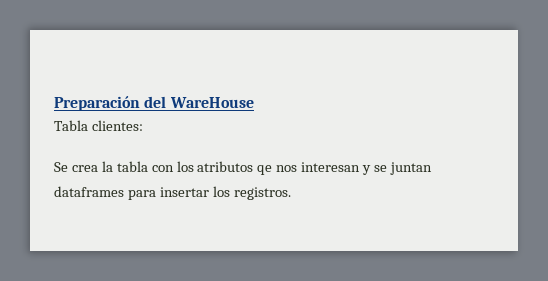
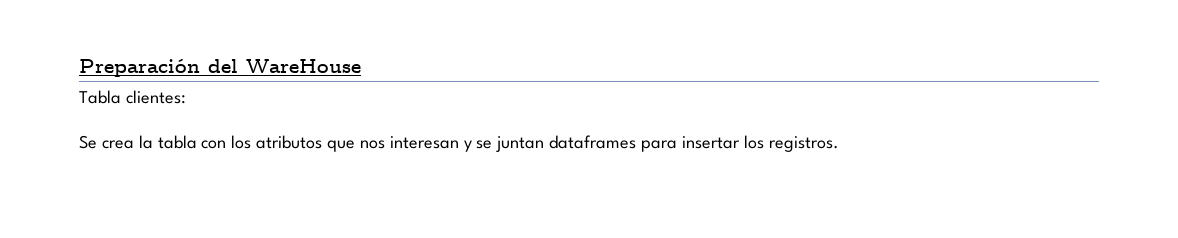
- Se crea la tabla con los atributos qe nos interesan y se juntan dataframes para insertar los registros.
+ Se crea la tabla con los atributos que nos interesan y se juntan dataframes para insertar los registros.

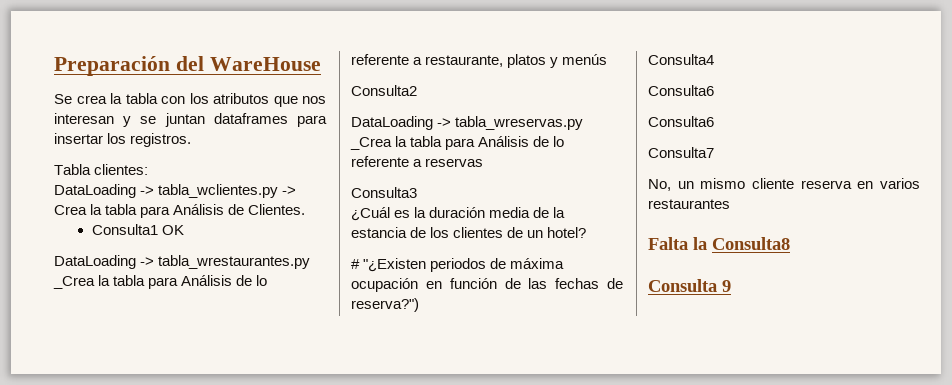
- Tabla clientes:
+ Tabla clientes:
+ DataLoading -> tabla_wclientes.py -> Crea la tabla para Análisis de Clientes.
+ Consulta1 OK
+ DataLoading -> tabla_wrestaurantes.py _Crea la tabla para Análisis de lo referente a restaurante, platos y menús
+ Consulta2
+ DataLoading -> tabla_wreservas.py _Crea la tabla para Análisis de lo referente a reservas
+ Consulta3
+ ¿Cuál es la duración media de la estancia de los clientes de un hotel?
+ # "¿Existen periodos de máxima ocupación en función de las fechas de reserva?")
+ Consulta4
+ Consulta6
+ Consulta6
+ Consulta7
+ No, un mismo cliente reserva en varios restaurantes
+ Falta la Consulta8
+ Consulta 9

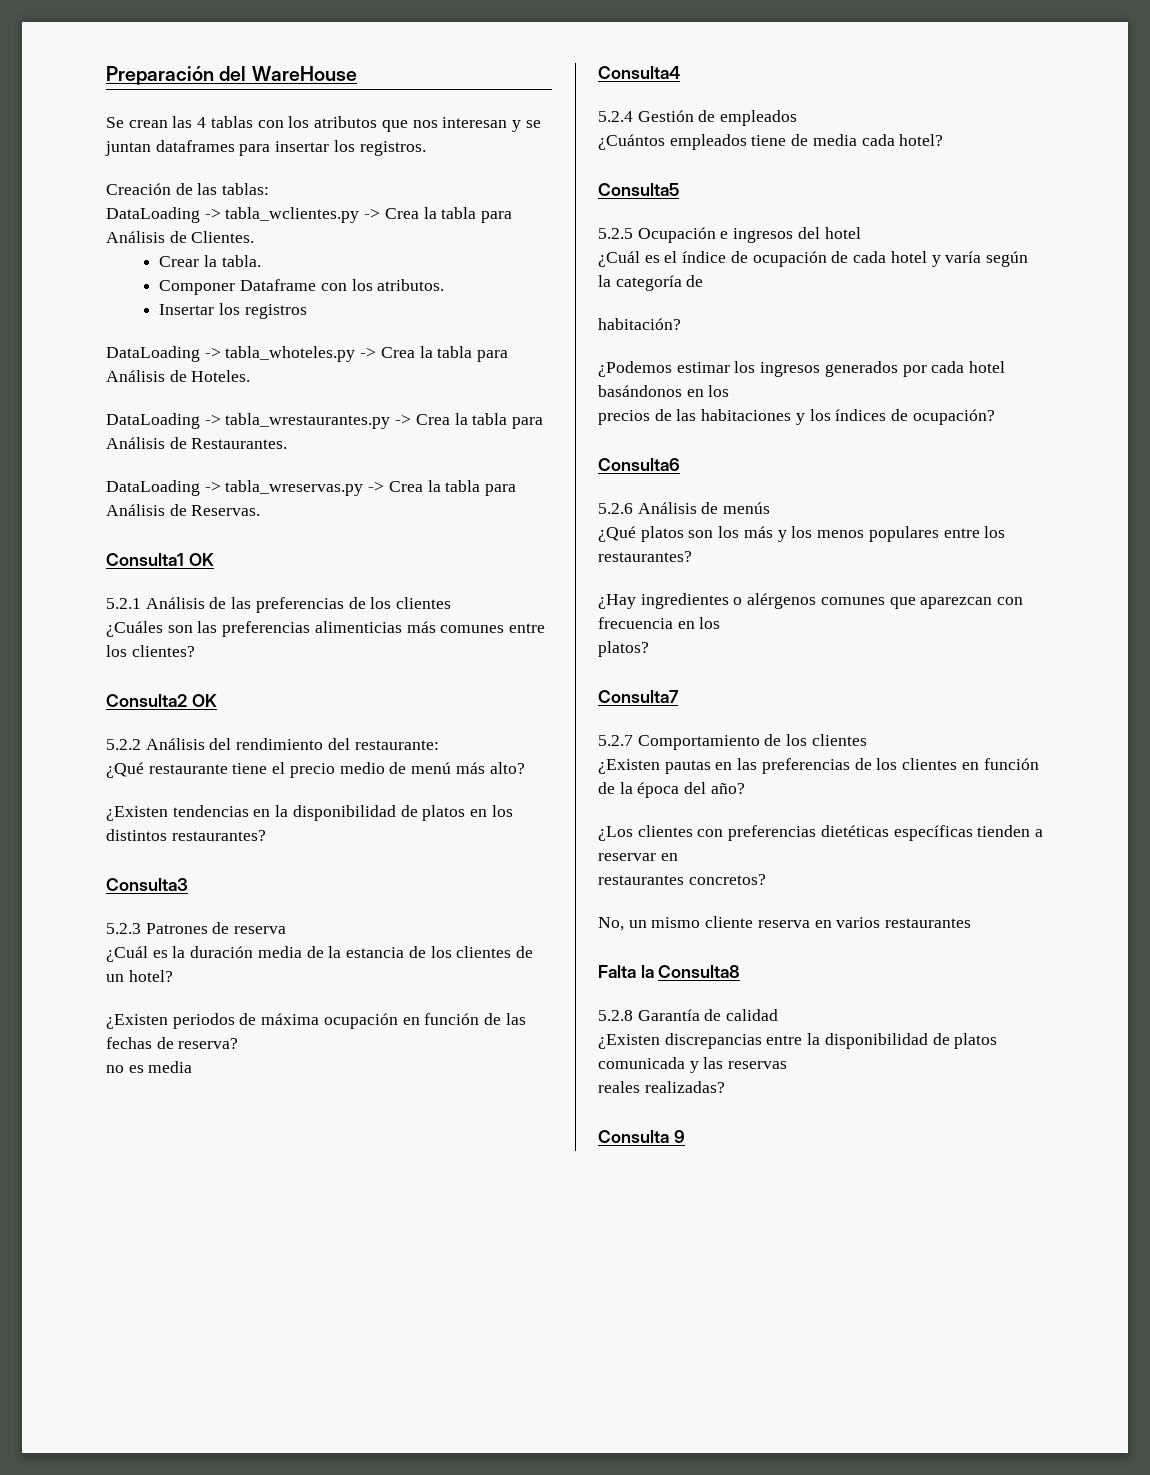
- Se crea la tabla con los atributos que nos interesan y se juntan dataframes para insertar los registros.
+ Se crean las 4 tablas con los atributos que nos interesan y se juntan dataframes para insertar los registros.
- Tabla clientes:
+ Creación de las tablas:
+ Crear la tabla.
+ Componer Dataframe con los atributos.
+ Insertar los registros
+ DataLoading -> tabla_whoteles.py -> Crea la tabla para Análisis de Hoteles.
+ DataLoading -> tabla_wrestaurantes.py -> Crea la tabla para Análisis de Restaurantes.
+ DataLoading -> tabla_wreservas.py -> Crea la tabla para Análisis de Reservas.
  Consulta1 OK
- DataLoading -> tabla_wrestaurantes.py _Crea la tabla para Análisis de lo referente a restaurante, platos y menús
- Consulta2
- DataLoading -> tabla_wreservas.py _Crea la tabla para Análisis de lo referente a reservas
+ 5.2.1 Análisis de las preferencias de los clientes
+ ¿Cuáles son las preferencias alimenticias más comunes entre los clientes?
+ Consulta2 OK
+ 5.2.2 Análisis del rendimiento del restaurante:
+ ¿Qué restaurante tiene el precio medio de menú más alto?
+ ¿Existen tendencias en la disponibilidad de platos en los distintos restaurantes?
  Consulta3
+ 5.2.3 Patrones de reserva
- # "¿Existen periodos de máxima ocupación en función de las fechas de reserva?")
+ ¿Existen periodos de máxima ocupación en función de las fechas de reserva?
+ no es media
  Consulta4
+ 5.2.4 Gestión de empleados
+ ¿Cuántos empleados tiene de media cada hotel?
+ Consulta5
+ 5.2.5 Ocupación e ingresos del hotel
+ ¿Cuál es el índice de ocupación de cada hotel y varía según la categoría de
+ habitación?
+ ¿Podemos estimar los ingresos generados por cada hotel basándonos en los
+ precios de las habitaciones y los índices de ocupación?
  Consulta6
- Consulta6
+ 5.2.6 Análisis de menús
+ ¿Qué platos son los más y los menos populares entre los restaurantes?
+ ¿Hay ingredientes o alérgenos comunes que aparezcan con frecuencia en los
+ platos?
  Consulta7
+ 5.2.7 Comportamiento de los clientes
+ ¿Existen pautas en las preferencias de los clientes en función de la época del año?
+ ¿Los clientes con preferencias dietéticas específicas tienden a reservar en
+ restaurantes concretos?
+ 5.2.8 Garantía de calidad
+ ¿Existen discrepancias entre la disponibilidad de platos comunicada y las reservas
+ reales realizadas?

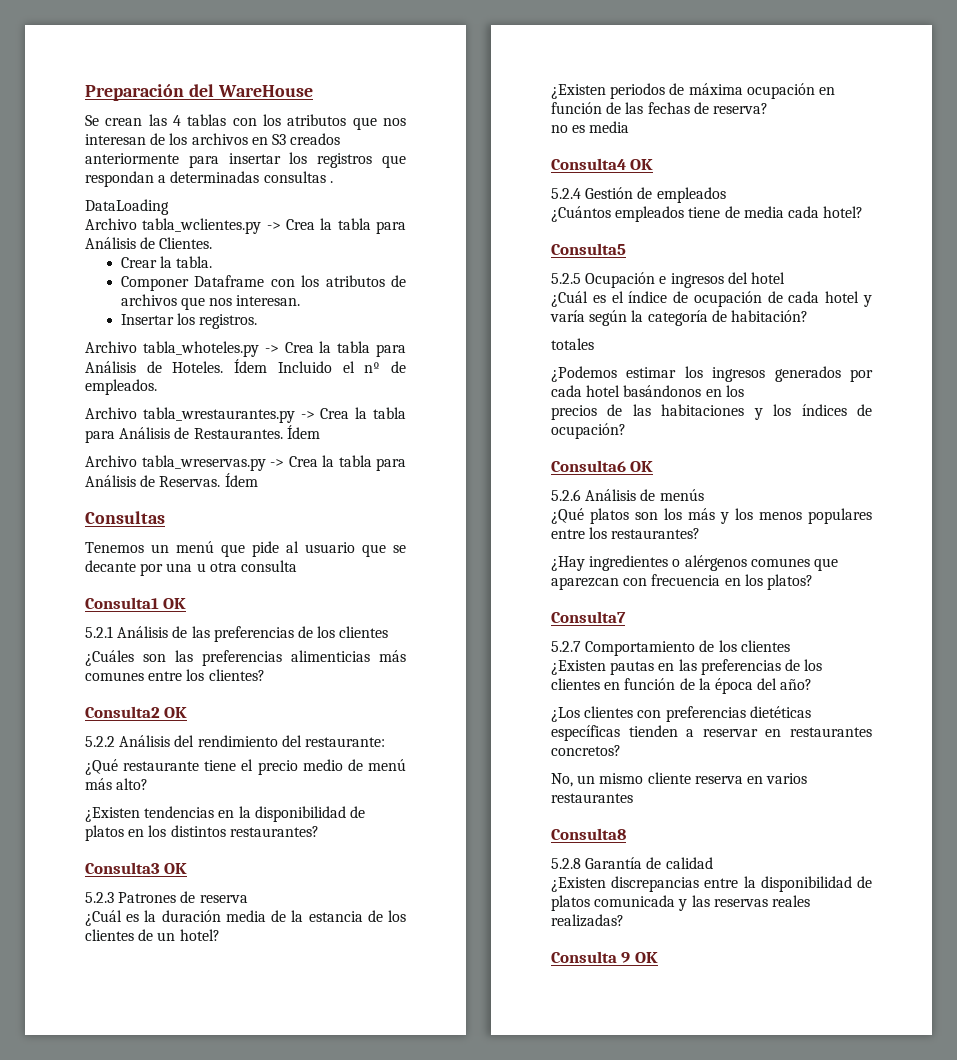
- Se crean las 4 tablas con los atributos que nos interesan y se juntan dataframes para insertar los registros.
- Creación de las tablas:
- DataLoading -> tabla_wclientes.py -> Crea la tabla para Análisis de Clientes.
+ Se crean las 4 tablas con los atributos que nos interesan de los archivos en S3 creados anteriormente para insertar los registros que respondan a determinadas consultas .
+ DataLoading
+ Archivo tabla_wclientes.py -> Crea la tabla para Análisis de Clientes.
- Componer Dataframe con los atributos.
+ Componer Dataframe con los atributos de archivos que nos interesan.
- Insertar los registros
- DataLoading -> tabla_whoteles.py -> Crea la tabla para Análisis de Hoteles.
- DataLoading -> tabla_wrestaurantes.py -> Crea la tabla para Análisis de Restaurantes.
- DataLoading -> tabla_wreservas.py -> Crea la tabla para Análisis de Reservas.
+ Insertar los registros.
+ Archivo tabla_whoteles.py -> Crea la tabla para Análisis de Hoteles. Ídem Incluido el nº de empleados.
+ Archivo tabla_wrestaurantes.py -> Crea la tabla para Análisis de Restaurantes. Ídem
+ Archivo tabla_wreservas.py -> Crea la tabla para Análisis de Reservas. Ídem
+ Consultas
+ Tenemos un menú que pide al usuario que se decante por una u otra consulta
- Consulta3
+ Consulta3 OK
- Consulta4
+ Consulta4 OK
- ¿Cuál es el índice de ocupación de cada hotel y varía según la categoría de
- habitación?
+ ¿Cuál es el índice de ocupación de cada hotel y varía según la categoría de habitación?
+ totales
- Consulta6
+ Consulta6 OK
- ¿Hay ingredientes o alérgenos comunes que aparezcan con frecuencia en los
- platos?
+ ¿Hay ingredientes o alérgenos comunes que aparezcan con frecuencia en los platos?
- ¿Los clientes con preferencias dietéticas específicas tienden a reservar en
- restaurantes concretos?
+ ¿Los clientes con preferencias dietéticas específicas tienden a reservar en restaurantes concretos?
- Falta la Consulta8
+ Consulta8
- ¿Existen discrepancias entre la disponibilidad de platos comunicada y las reservas
- reales realizadas?
+ ¿Existen discrepancias entre la disponibilidad de platos comunicada y las reservas reales realizadas?
- Consulta 9
+ Consulta 9 OK

